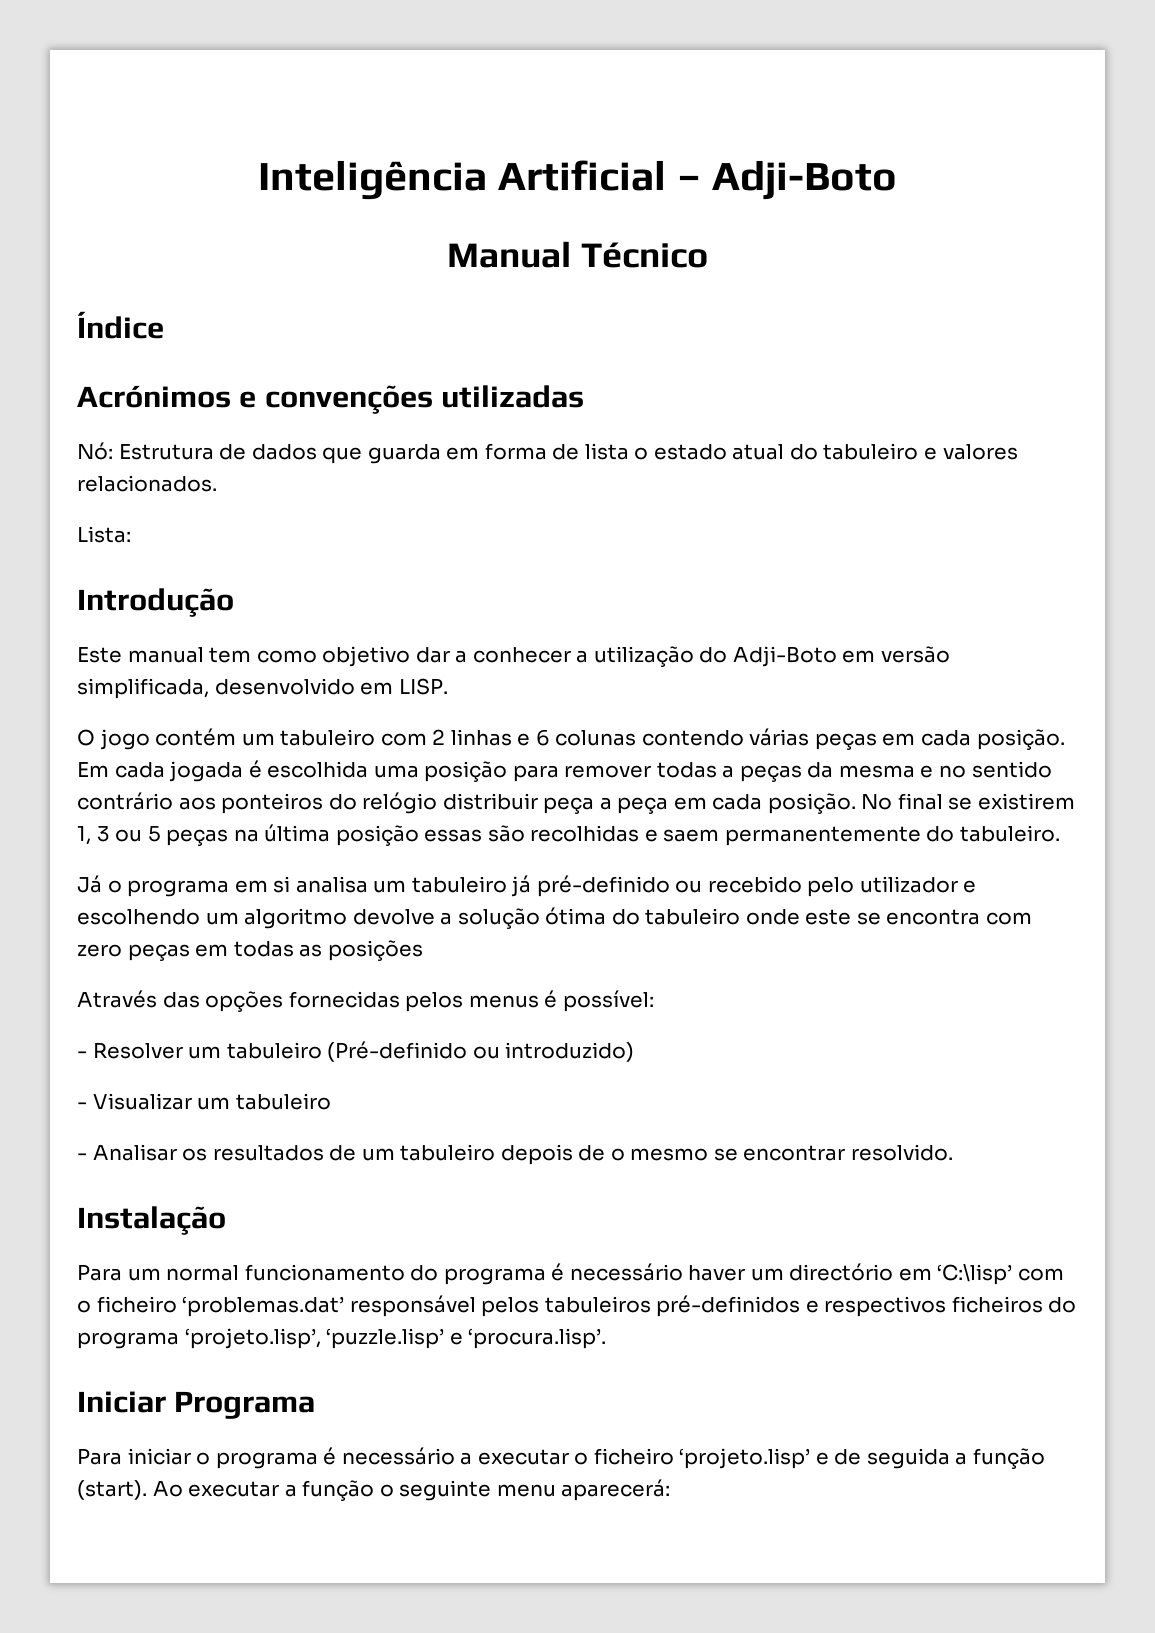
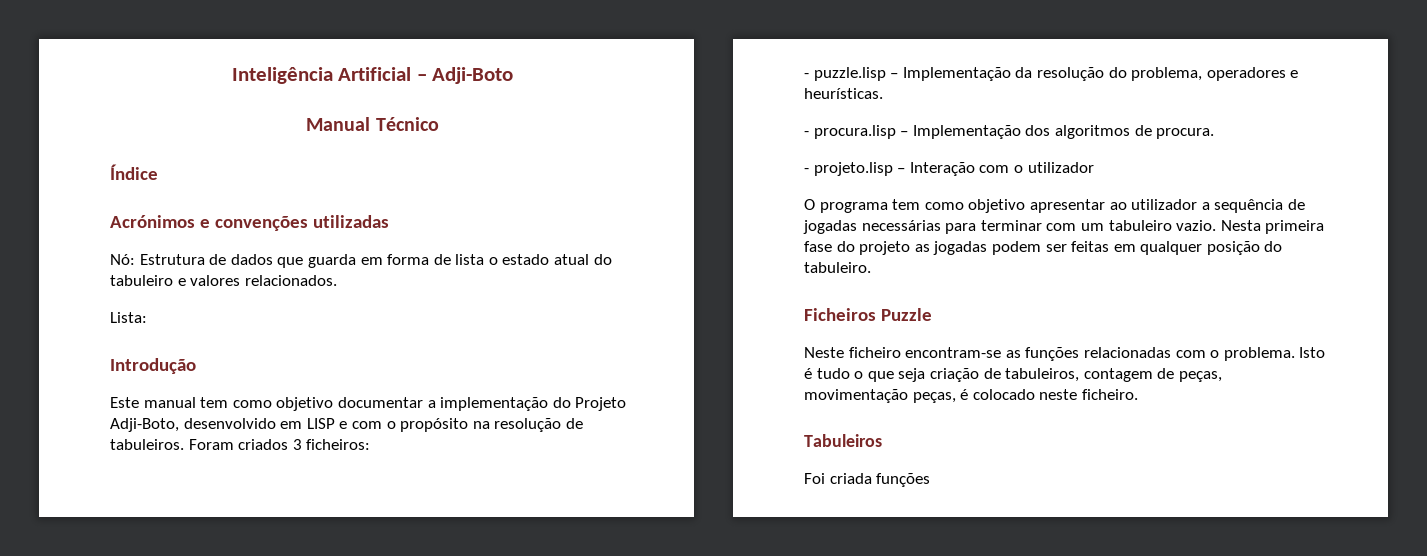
- Este manual tem como objetivo dar a conhecer a utilização do Adji-Boto em versão simplificada, desenvolvido em LISP.
- O jogo contém um tabuleiro com 2 linhas e 6 colunas contendo várias peças em cada posição. Em cada jogada é escolhida uma posição para remover todas a peças da mesma e no sentido contrário aos ponteiros do relógio distribuir peça a peça em cada posição. No final se existirem 1, 3 ou 5 peças na última posição essas são recolhidas e saem permanentemente do tabuleiro.
- Já o programa em si analisa um tabuleiro já pré-definido ou recebido pelo utilizador e escolhendo um algoritmo devolve a solução ótima do tabuleiro onde este se encontra com zero peças em todas as posições
- Através das opções fornecidas pelos menus é possível:
- - Resolver um tabuleiro (Pré-definido ou introduzido)
- - Visualizar um tabuleiro
- - Analisar os resultados de um tabuleiro depois de o mesmo se encontrar resolvido.
- Instalação
- Para um normal funcionamento do programa é necessário haver um directório em ‘C:\lisp’ com o ficheiro ‘problemas.dat’ responsável pelos tabuleiros pré-definidos e respectivos ficheiros do programa ‘projeto.lisp’, ‘puzzle.lisp’ e ‘procura.lisp’.
- Iniciar Programa
- Para iniciar o programa é necessário a executar o ficheiro ‘projeto.lisp’ e de seguida a função (start). Ao executar a função o seguinte menu aparecerá:
+ Este manual tem como objetivo documentar a implementação do Projeto Adji-Boto, desenvolvido em LISP e com o propósito na resolução de tabuleiros. Foram criados 3 ficheiros:
+ - puzzle.lisp – Implementação da resolução do problema, operadores e heurísticas.
+ - procura.lisp – Implementação dos algoritmos de procura.
+ - projeto.lisp – Interação com o utilizador
+ O programa tem como objetivo apresentar ao utilizador a sequência de jogadas necessárias para terminar com um tabuleiro vazio. Nesta primeira fase do projeto as jogadas podem ser feitas em qualquer posição do tabuleiro.
+ Ficheiros Puzzle
+ Neste ficheiro encontram-se as funções relacionadas com o problema. Isto é tudo o que seja criação de tabuleiros, contagem de peças, movimentação peças, é colocado neste ficheiro.
+ Tabuleiros
+ Foi criada funções

